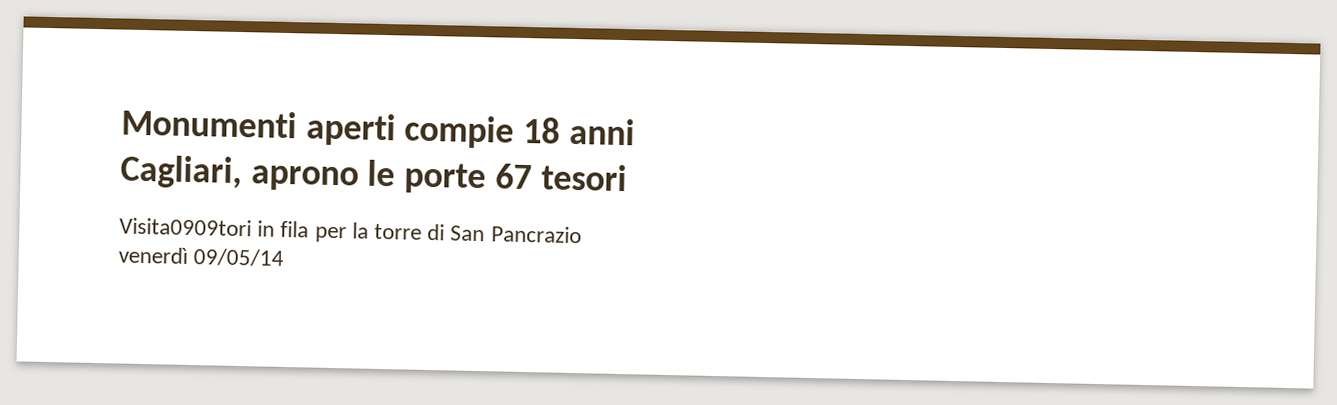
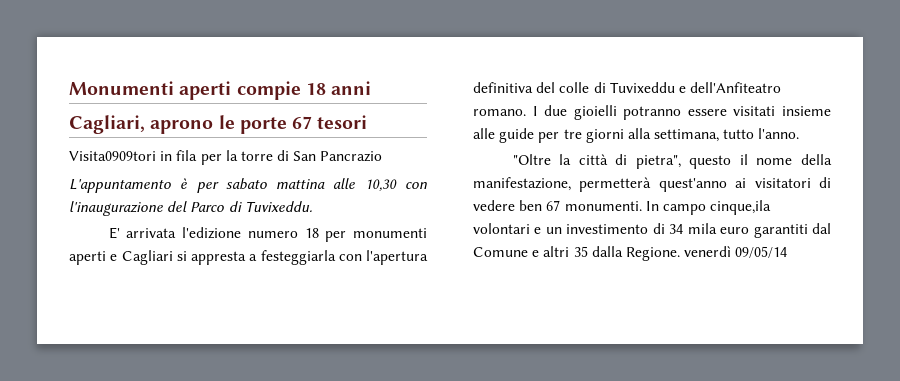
- venerdì 09/05/14
+ L'appuntamento è per sabato mattina alle 10,30 con l'inaugurazione del Parco di Tuvixeddu.
+ E' arrivata l'edizione numero 18 per monumenti aperti e Cagliari si appresta a festeggiarla con l'apertura definitiva del colle di Tuvixeddu e dell'Anfiteatro romano. I due gioielli potranno essere visitati insieme alle guide per tre giorni alla settimana, tutto l'anno.
+ "Oltre la città di pietra", questo il nome della manifestazione, permetterà quest'anno ai visitatori di vedere ben 67 monumenti. In campo cinque,ila volontari e un investimento di 34 mila euro garantiti dal Comune e altri 35 dalla Regione. venerdì 09/05/14

